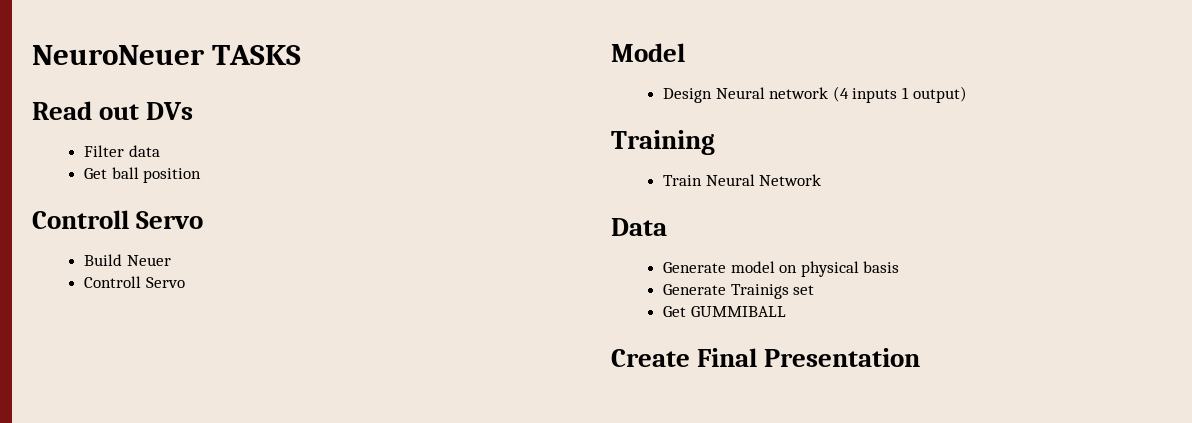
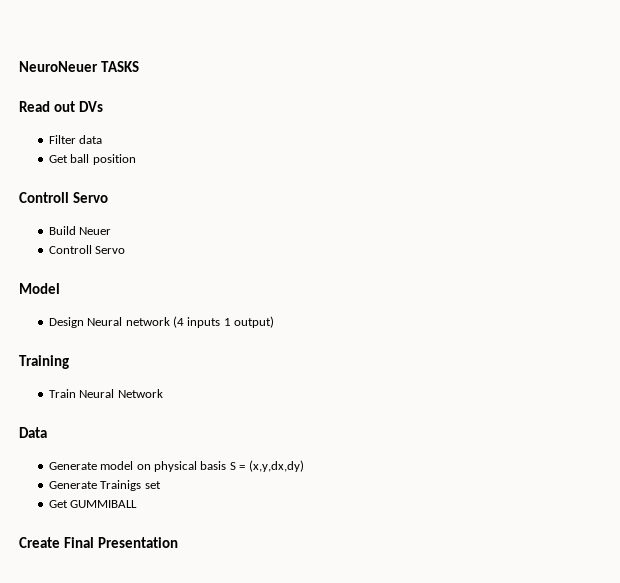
- Generate model on physical basis
+ Generate model on physical basis S = (x,y,dx,dy)

